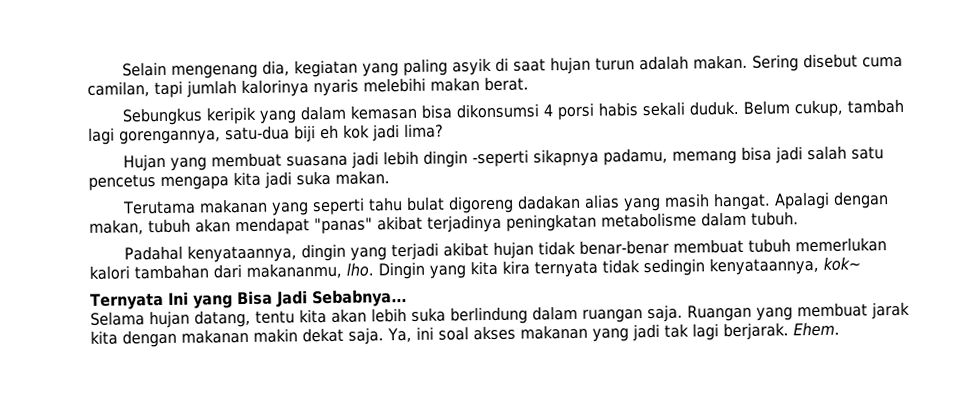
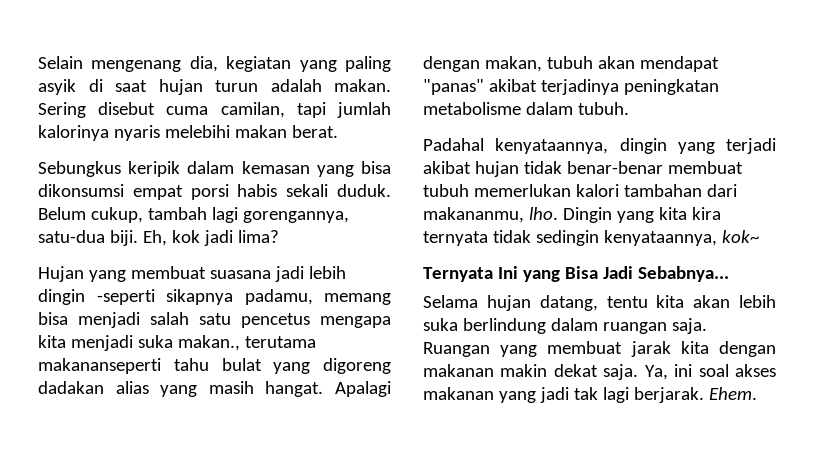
- Sebungkus keripik yang dalam kemasan bisa dikonsumsi 4 porsi habis sekali duduk.
+ Sebungkus keripik dalam kemasan yang bisa dikonsumsi empat porsi habis sekali duduk.
- Belum cukup, tambah lagi gorengannya, satu-dua biji eh kok jadi lima?
+ Belum cukup, tambah lagi gorengannya, satu-dua biji. Eh, kok jadi lima?
- Hujan yang membuat suasana jadi lebih dingin -seperti sikapnya padamu, memang bisa jadi salah satu pencetus mengapa kita jadi suka makan.
- Terutama makanan yang seperti tahu bulat digoreng dadakan alias yang masih hangat.
+ Hujan yang membuat suasana jadi lebih dingin -seperti sikapnya padamu, memang bisa menjadi salah satu pencetus mengapa kita menjadi suka makan., terutama makananseperti tahu bulat yang digoreng dadakan alias yang masih hangat.

